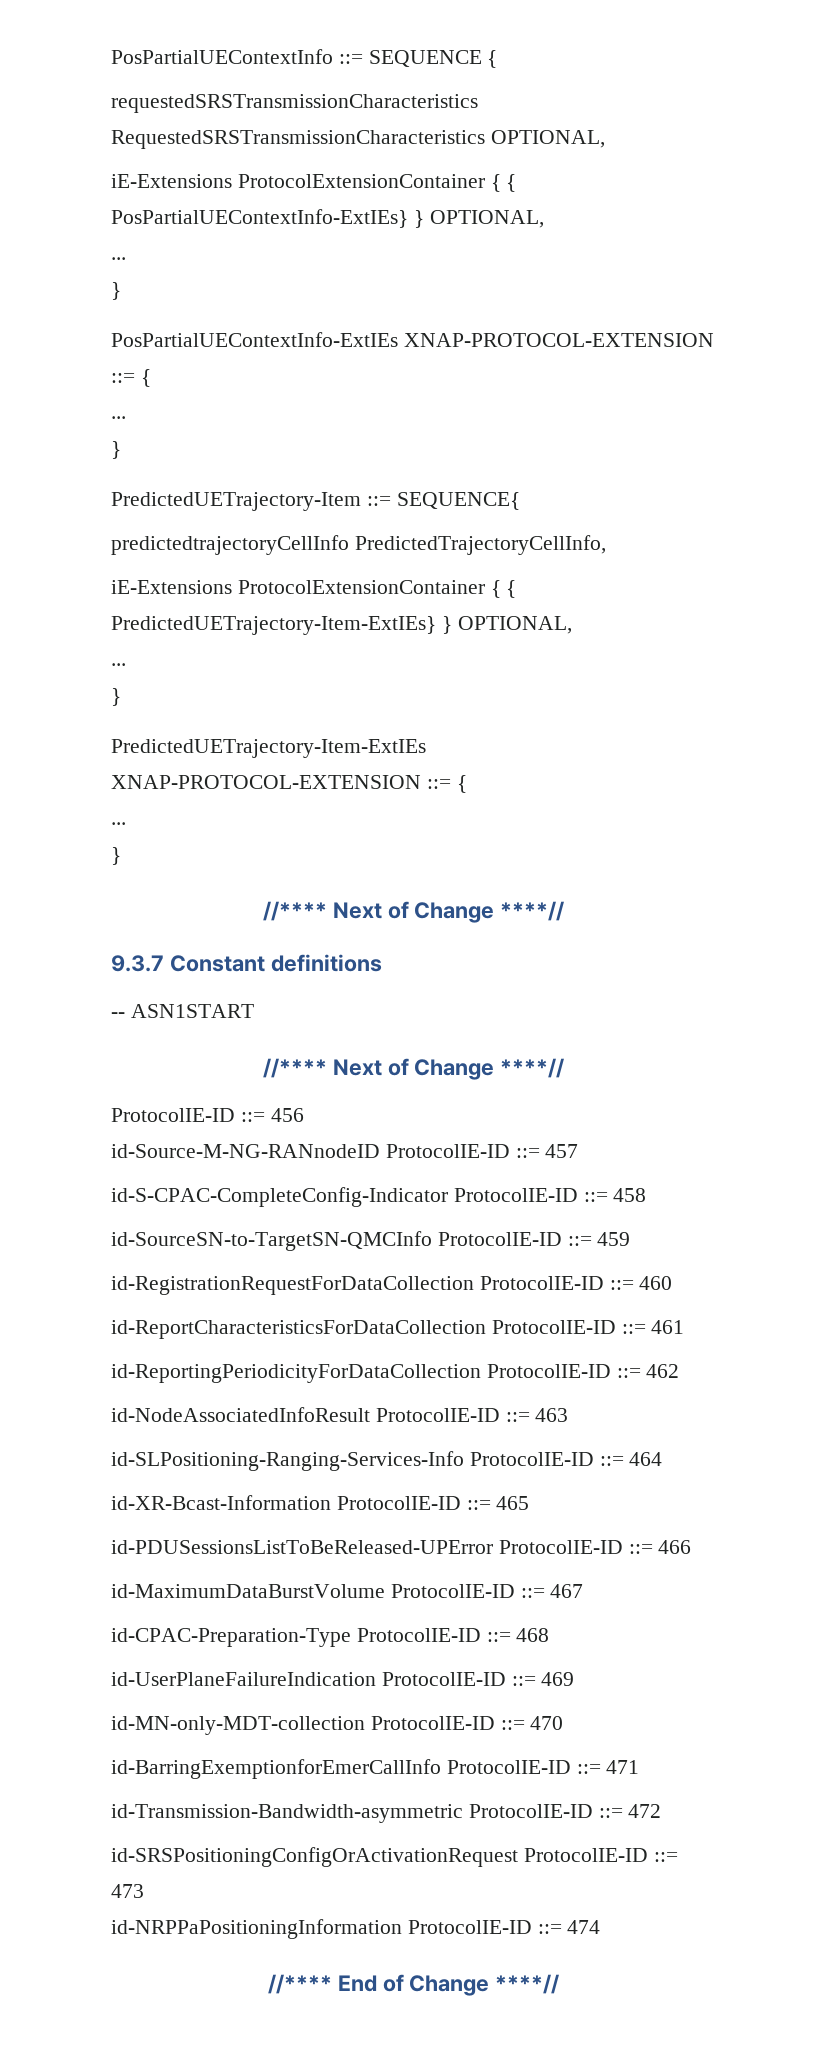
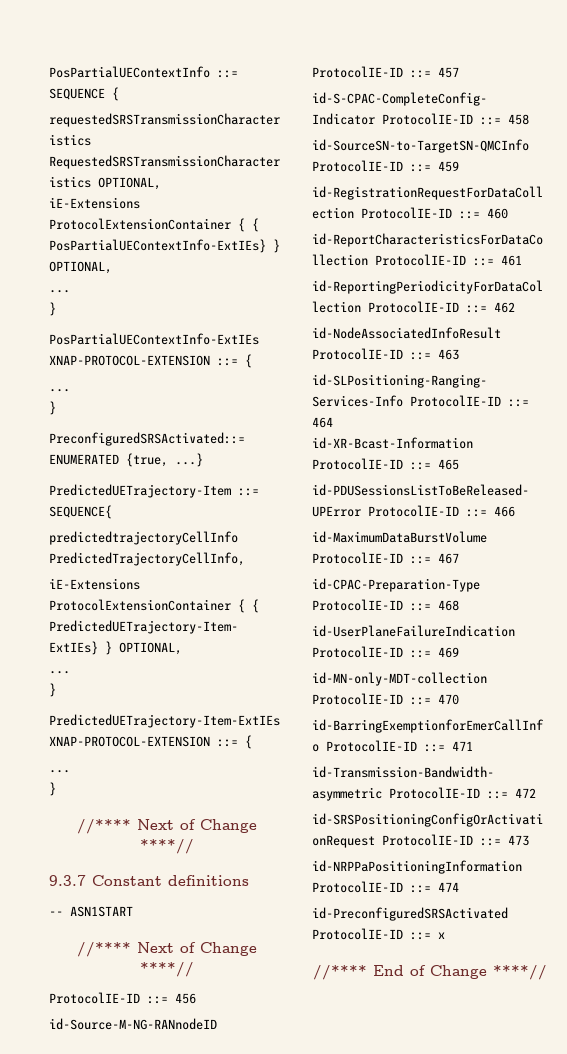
+ PreconfiguredSRSActivated::= ENUMERATED {true, ...}
+ id-PreconfiguredSRSActivated ProtocolIE-ID ::= x

